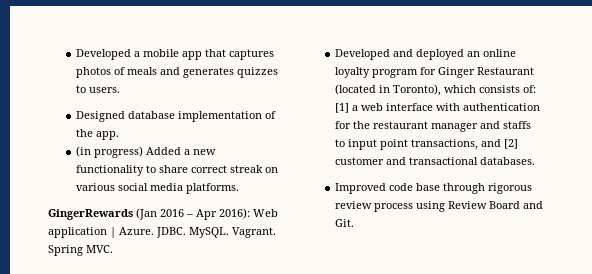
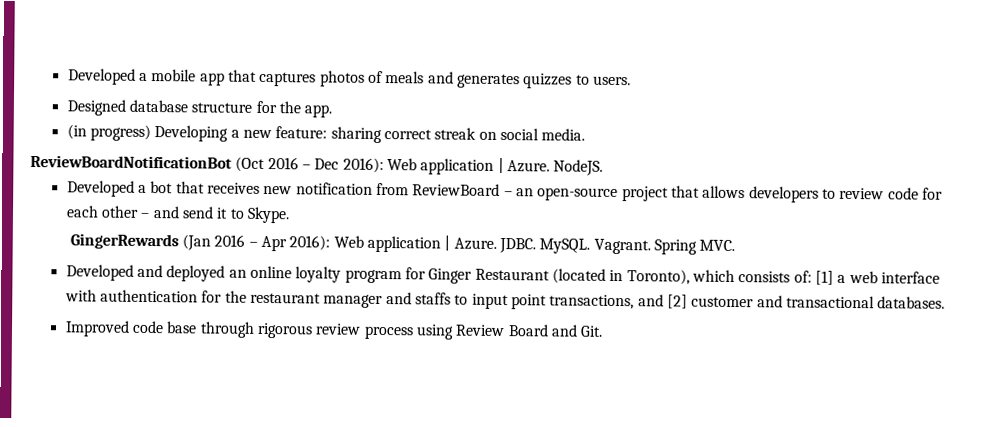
- Designed database implementation of the app.
+ Designed database structure for the app.
- (in progress) Added a new functionality to share correct streak on various social media platforms.
+ (in progress) Developing a new feature: sharing correct streak on social media.
+ ReviewBoardNotificationBot (Oct 2016 – Dec 2016): Web application | Azure. NodeJS.
+ Developed a bot that receives new notification from ReviewBoard – an open-source project that allows developers to review code for each other – and send it to Skype.

